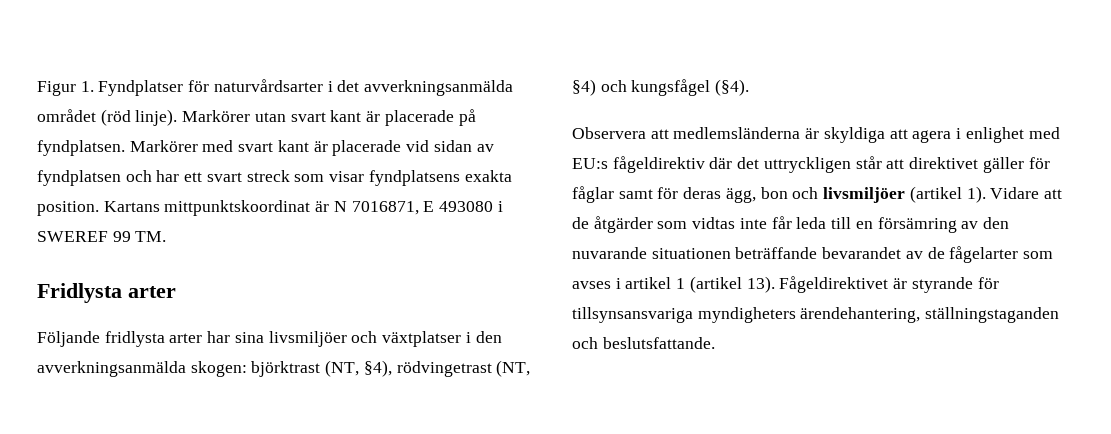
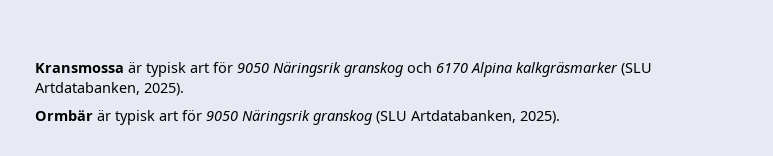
- Figur 1. Fyndplatser för naturvårdsarter i det avverkningsanmälda området (röd linje). Markörer utan svart kant är placerade på fyndplatsen. Markörer med svart kant är placerade vid sidan av fyndplatsen och har ett svart streck som visar fyndplatsens exakta position. Kartans mittpunktskoordinat är N 7016871, E 493080 i SWEREF 99 TM.
- Fridlysta arter
- Följande fridlysta arter har sina livsmiljöer och växtplatser i den avverkningsanmälda skogen: björktrast (NT, §4), rödvingetrast (NT, §4) och kungsfågel (§4).
- Observera att medlemsländerna är skyldiga att agera i enlighet med EU:s fågeldirektiv där det uttryckligen står att direktivet gäller för fåglar samt för deras ägg, bon och livsmiljöer (artikel 1). Vidare att de åtgärder som vidtas inte får leda till en försämring av den nuvarande situationen beträffande bevarandet av de fågelarter som avses i artikel 1 (artikel 13). Fågeldirektivet är styrande för tillsynsansvariga myndigheters ärendehantering, ställningstaganden och beslutsfattande.
+ Kransmossa är typisk art för 9050 Näringsrik granskog och 6170 Alpina kalkgräsmarker (SLU Artdatabanken, 2025).
+ Ormbär är typisk art för 9050 Näringsrik granskog (SLU Artdatabanken, 2025).

